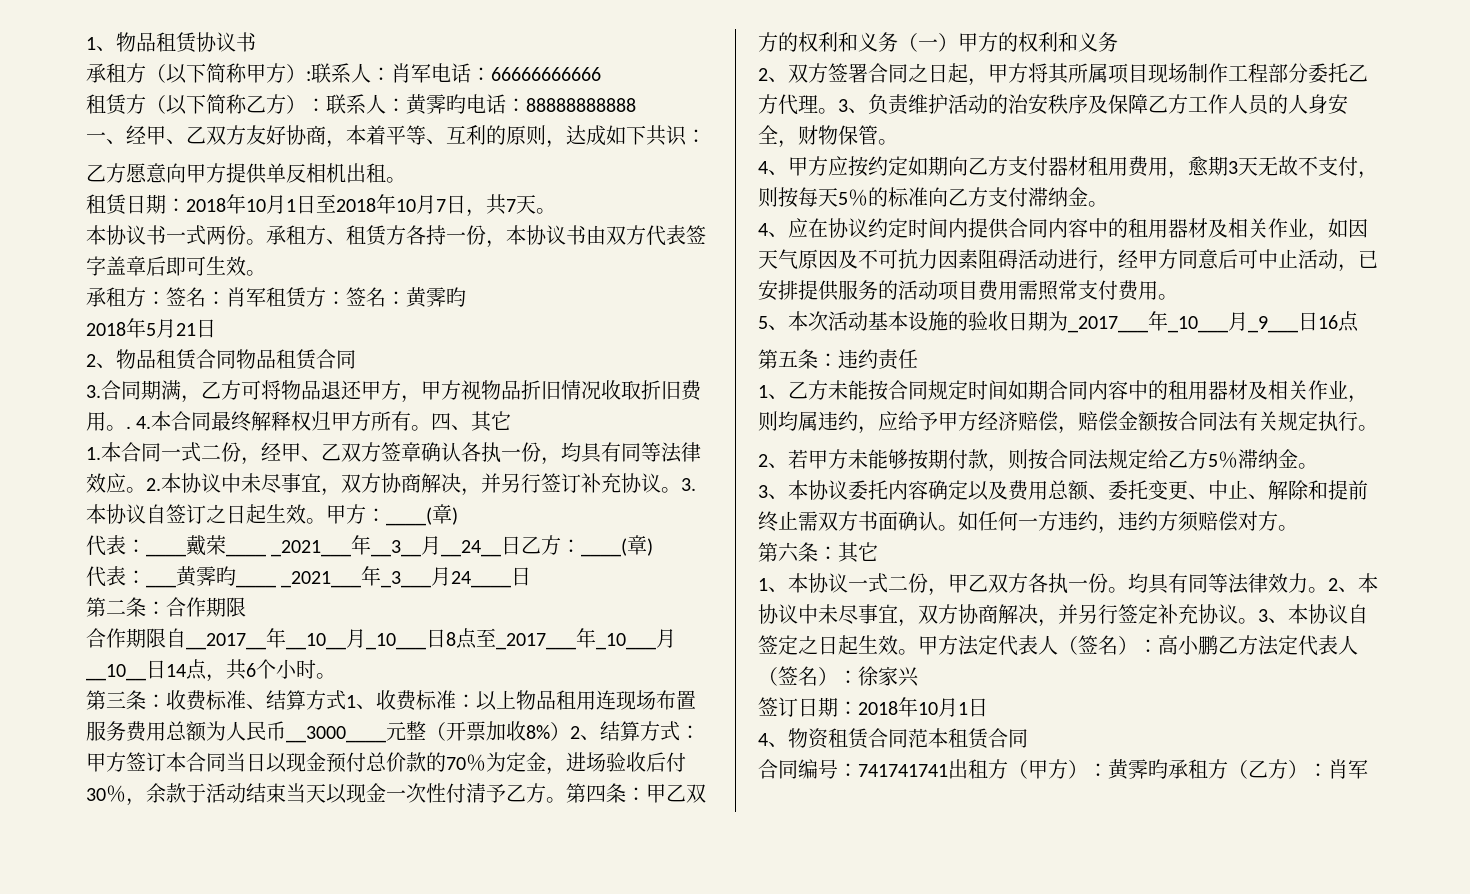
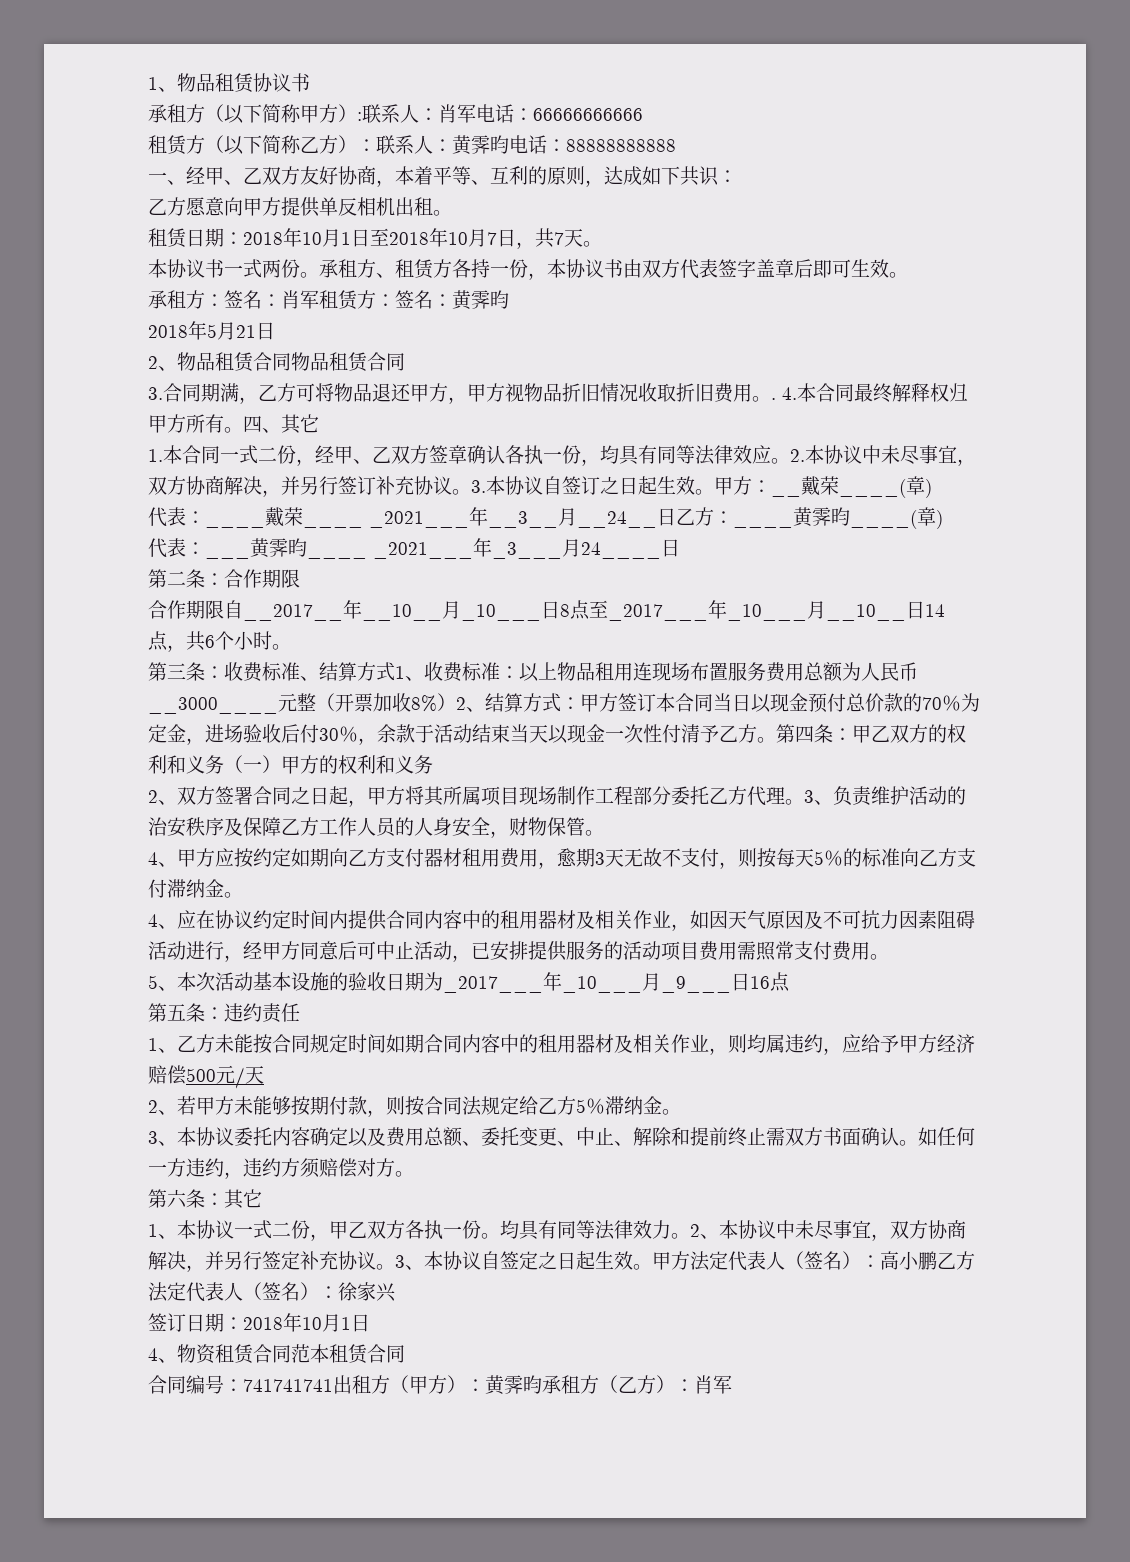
- 甲方：____(章)
+ 甲方：__戴荣____(章)
- 代表：____戴荣____ _2021___年__3__月__24__日乙方：____(章)
+ 代表：____戴荣____ _2021___年__3__月__24__日乙方：____黄霁昀____(章)
- 1、乙方未能按合同规定时间如期合同内容中的租用器材及相关作业，则均属违约，应给予甲方经济赔偿，赔偿金额按合同法有关规定执行。
+ 1、乙方未能按合同规定时间如期合同内容中的租用器材及相关作业，则均属违约，应给予甲方经济赔偿500元/天

